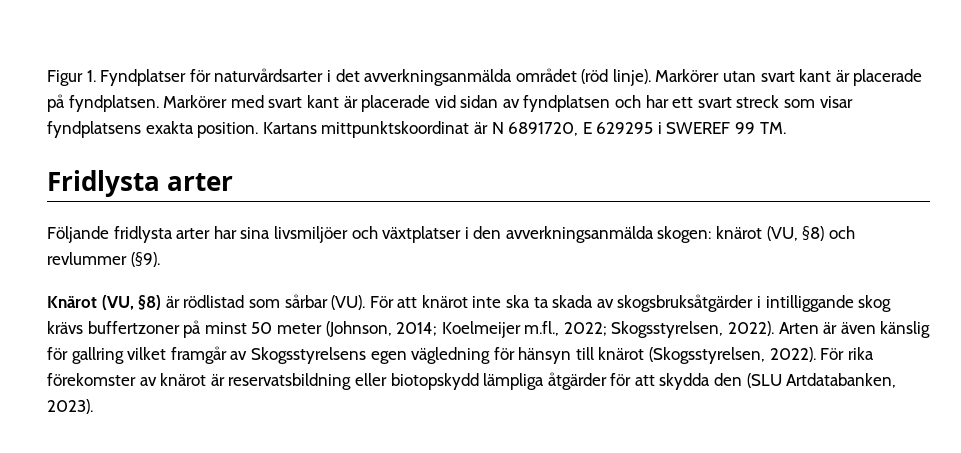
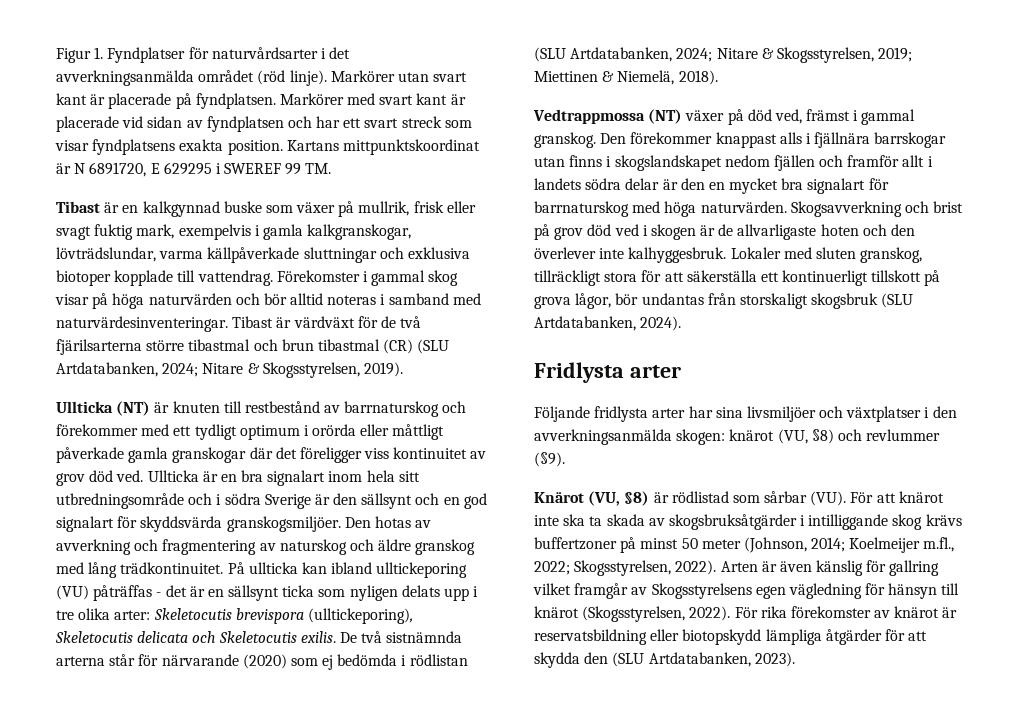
+ Tibast är en kalkgynnad buske som växer på mullrik, frisk eller svagt fuktig mark, exempelvis i gamla kalkgranskogar, lövträdslundar, varma källpåverkade sluttningar och exklusiva biotoper kopplade till vattendrag. Förekomster i gammal skog visar på höga naturvärden och bör alltid noteras i samband med naturvärdesinventeringar. Tibast är värdväxt för de två fjärilsarterna större tibastmal och brun tibastmal (CR) (SLU Artdatabanken, 2024; Nitare & Skogsstyrelsen, 2019).
+ Ullticka (NT) är knuten till restbestånd av barrnaturskog och förekommer med ett tydligt optimum i orörda eller måttligt påverkade gamla granskogar där det föreligger viss kontinuitet av grov död ved. Ullticka är en bra signalart inom hela sitt utbredningsområde och i södra Sverige är den sällsynt och en god signalart för skyddsvärda granskogsmiljöer. Den hotas av avverkning och fragmentering av naturskog och äldre granskog med lång trädkontinuitet. På ullticka kan ibland ulltickeporing (VU) påträffas - det är en sällsynt ticka som nyligen delats upp i tre olika arter: Skeletocutis brevispora (ulltickeporing), Skeletocutis delicata och Skeletocutis exilis. De två sistnämnda arterna står för närvarande (2020) som ej bedömda i rödlistan (SLU Artdatabanken, 2024; Nitare & Skogsstyrelsen, 2019; Miettinen & Niemelä, 2018).
+ Vedtrappmossa (NT) växer på död ved, främst i gammal granskog. Den förekommer knappast alls i fjällnära barrskogar utan finns i skogslandskapet nedom fjällen och framför allt i landets södra delar är den en mycket bra signalart för barrnaturskog med höga naturvärden. Skogsavverkning och brist på grov död ved i skogen är de allvarligaste hoten och den överlever inte kalhyggesbruk. Lokaler med sluten granskog, tillräckligt stora för att säkerställa ett kontinuerligt tillskott på grova lågor, bör undantas från storskaligt skogsbruk (SLU Artdatabanken, 2024).

